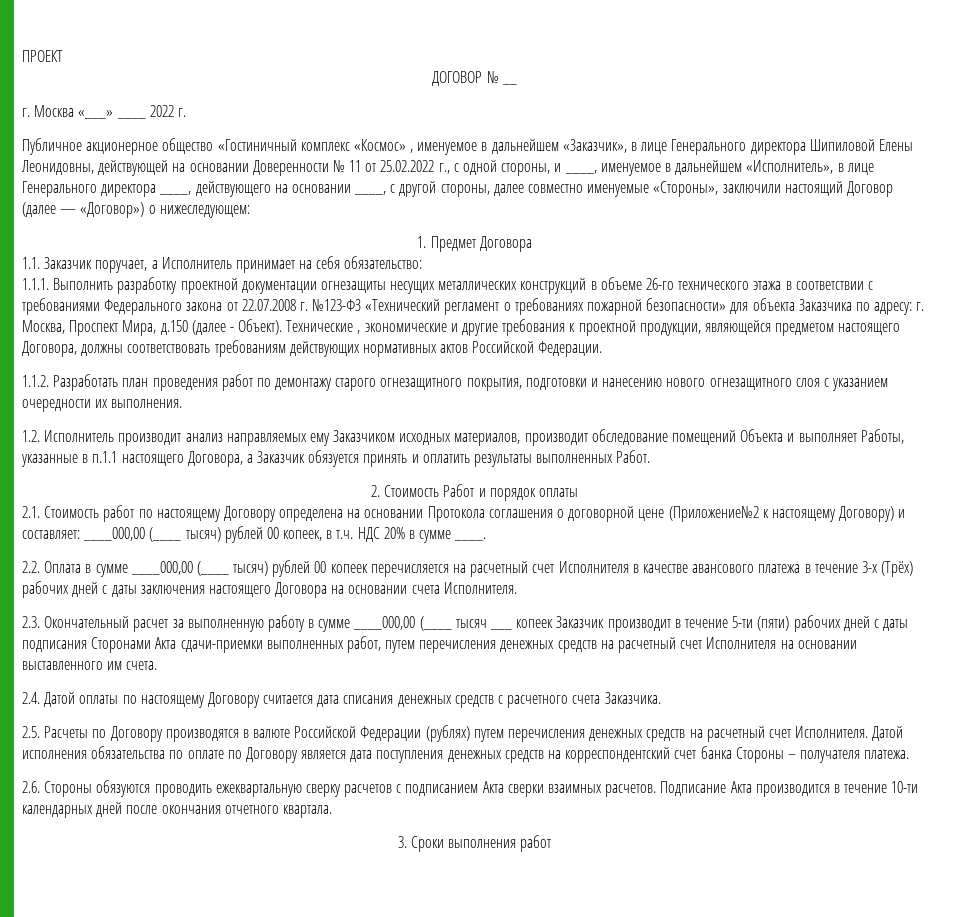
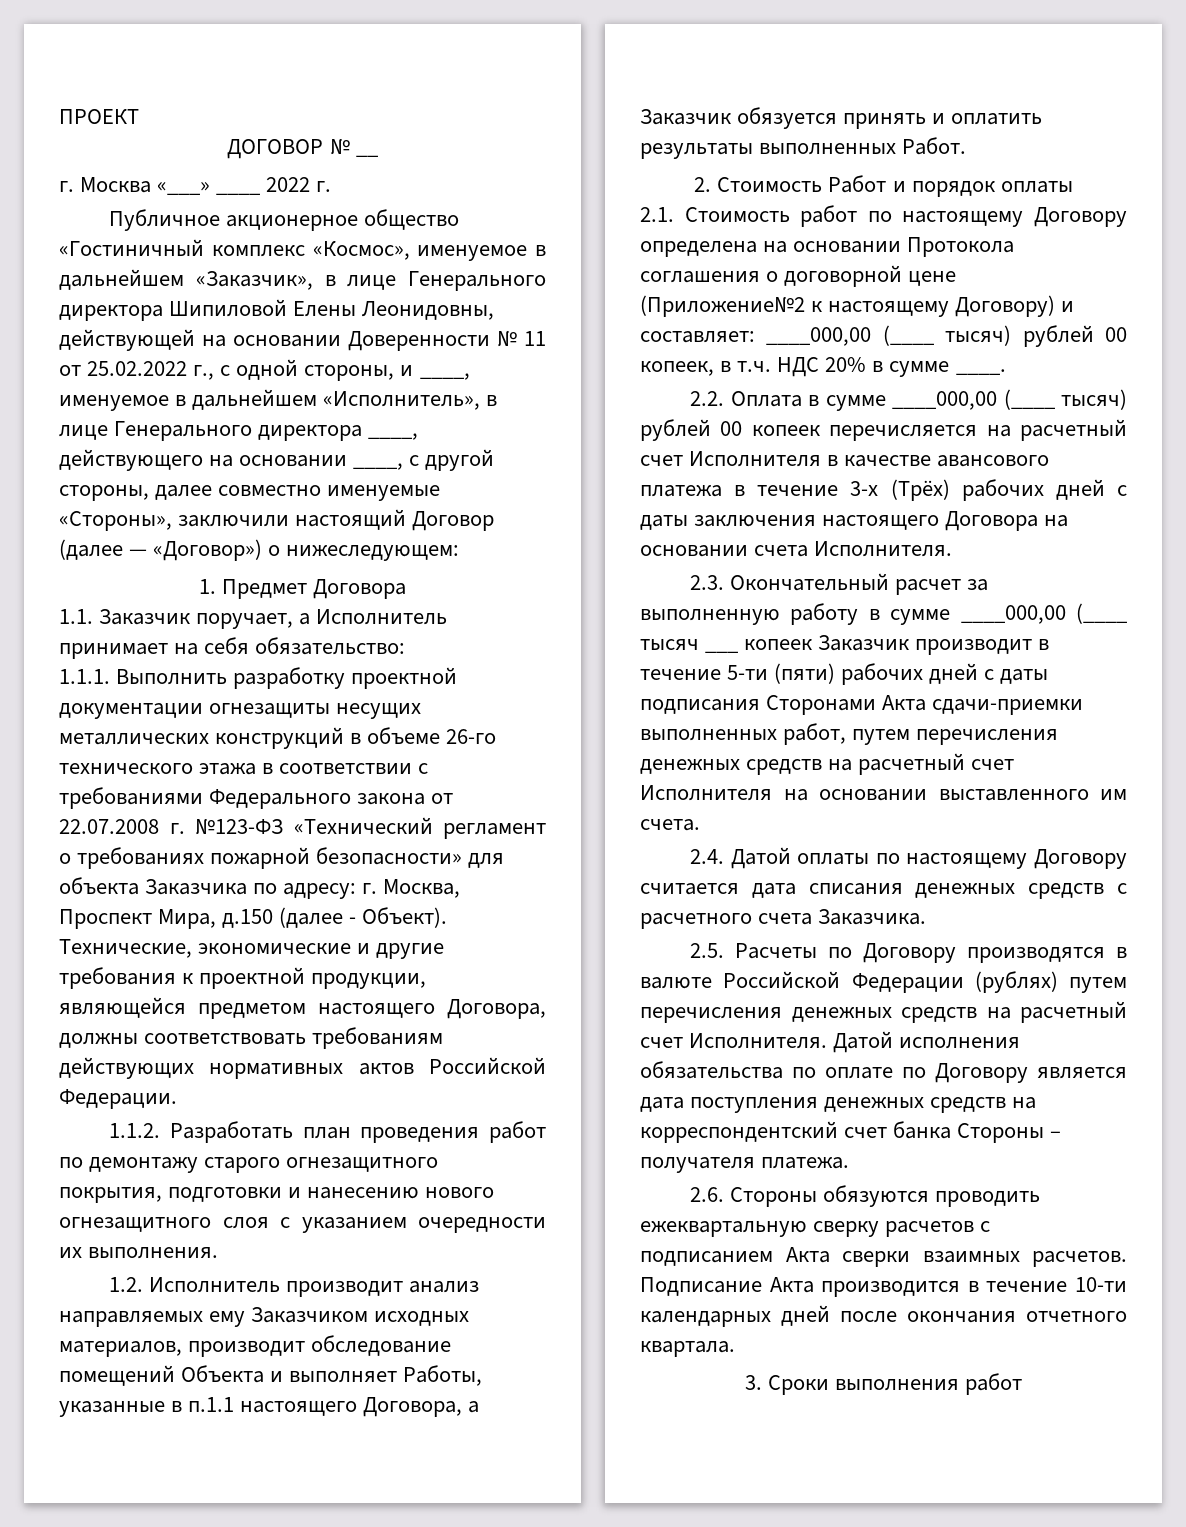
- Публичное акционерное общество «Гостиничный комплекс «Космос» , именуемое в дальнейшем «Заказчик», в лице Генерального директора Шипиловой Елены Леонидовны, действующей на основании Доверенности № 11 от 25.02.2022 г., с одной стороны, и ____, именуемое в дальнейшем «Исполнитель», в лице Генерального директора ____, действующего на основании ____, с другой стороны, далее совместно именуемые «Стороны», заключили настоящий Договор (далее — «Договор») о нижеследующем:
+ Публичное акционерное общество «Гостиничный комплекс «Космос», именуемое в дальнейшем «Заказчик», в лице Генерального директора Шипиловой Елены Леонидовны, действующей на основании Доверенности № 11 от 25.02.2022 г., с одной стороны, и ____, именуемое в дальнейшем «Исполнитель», в лице Генерального директора ____, действующего на основании ____, с другой стороны, далее совместно именуемые «Стороны», заключили настоящий Договор (далее — «Договор») о нижеследующем:
- Технические , экономические и другие требования к проектной продукции, являющейся предметом настоящего Договора, должны соответствовать требованиям действующих нормативных актов Российской Федерации.
+ Технические, экономические и другие требования к проектной продукции, являющейся предметом настоящего Договора, должны соответствовать требованиям действующих нормативных актов Российской Федерации.

